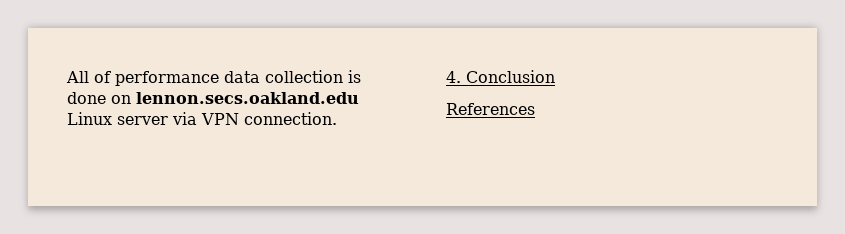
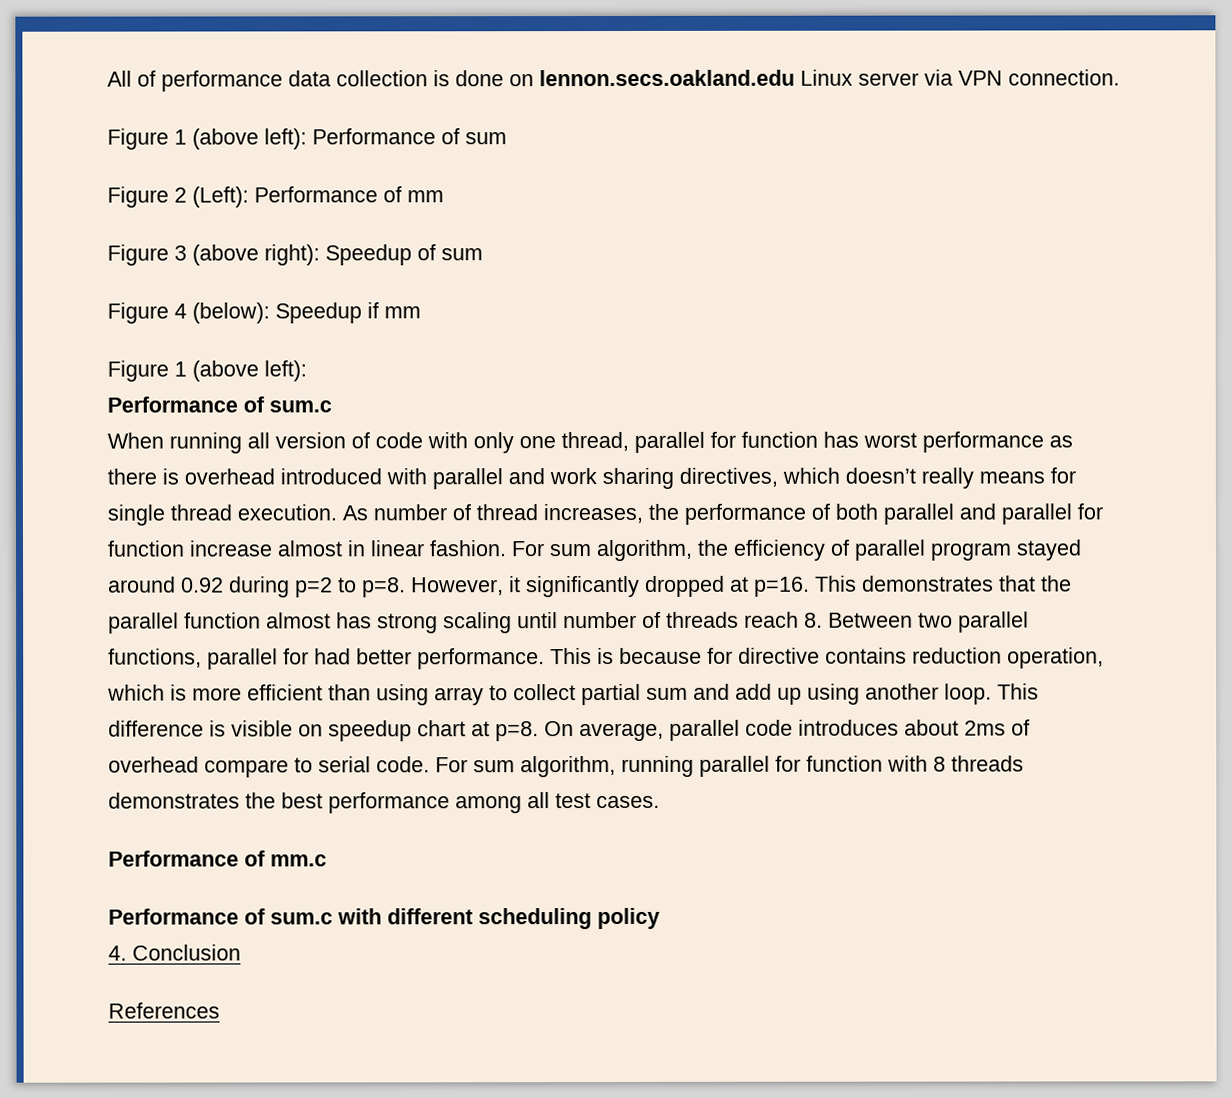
+ Figure 1 (above left): Performance of sum
+ Figure 2 (Left): Performance of mm
+ Figure 3 (above right): Speedup of sum
+ Figure 4 (below): Speedup if mm
+ Figure 1 (above left):
+ Performance of sum.c
+ When running all version of code with only one thread, parallel for function has worst performance as there is overhead introduced with parallel and work sharing directives, which doesn’t really means for single thread execution. As number of thread increases, the performance of both parallel and parallel for function increase almost in linear fashion. For sum algorithm, the efficiency of parallel program stayed around 0.92 during p=2 to p=8. However, it significantly dropped at p=16. This demonstrates that the parallel function almost has strong scaling until number of threads reach 8. Between two parallel functions, parallel for had better performance. This is because for directive contains reduction operation, which is more efficient than using array to collect partial sum and add up using another loop. This difference is visible on speedup chart at p=8. On average, parallel code introduces about 2ms of overhead compare to serial code. For sum algorithm, running parallel for function with 8 threads demonstrates the best performance among all test cases.
+ Performance of mm.c
+ Performance of sum.c with different scheduling policy

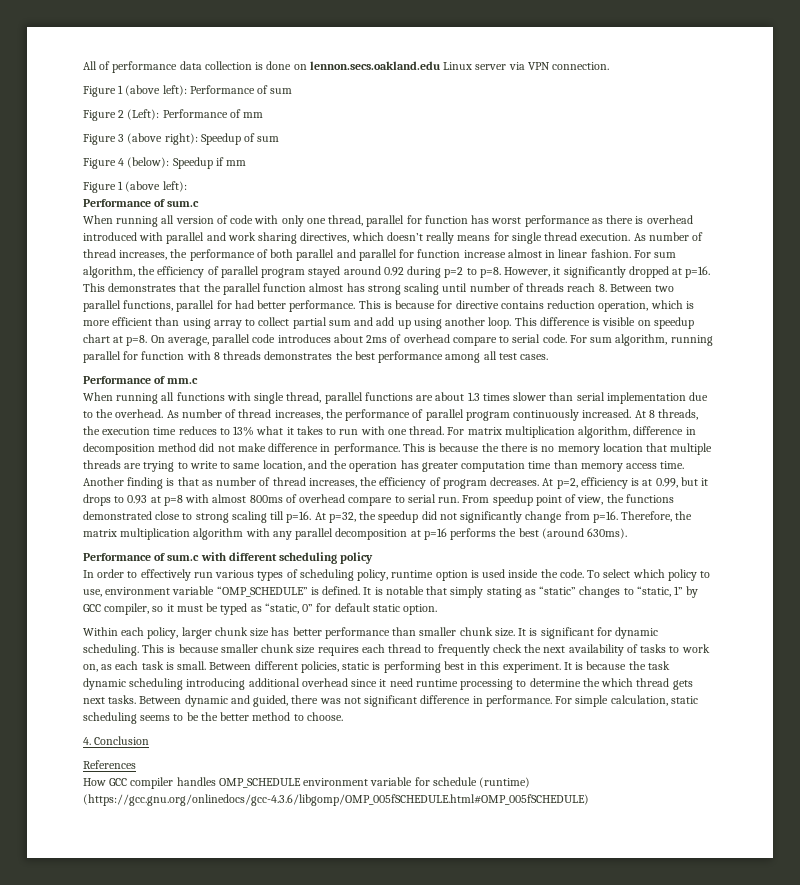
+ When running all functions with single thread, parallel functions are about 1.3 times slower than serial implementation due to the overhead. As number of thread increases, the performance of parallel program continuously increased. At 8 threads, the execution time reduces to 13% what it takes to run with one thread. For matrix multiplication algorithm, difference in decomposition method did not make difference in performance. This is because the there is no memory location that multiple threads are trying to write to same location, and the operation has greater computation time than memory access time. Another finding is that as number of thread increases, the efficiency of program decreases. At p=2, efficiency is at 0.99, but it drops to 0.93 at p=8 with almost 800ms of overhead compare to serial run. From speedup point of view, the functions demonstrated close to strong scaling till p=16. At p=32, the speedup did not significantly change from p=16. Therefore, the matrix multiplication algorithm with any parallel decomposition at p=16 performs the best (around 630ms).
+ In order to effectively run various types of scheduling policy, runtime option is used inside the code. To select which policy to use, environment variable “OMP_SCHEDULE” is defined. It is notable that simply stating as “static” changes to “static, 1” by GCC compiler, so it must be typed as “static, 0” for default static option.
+ Within each policy, larger chunk size has better performance than smaller chunk size. It is significant for dynamic scheduling. This is because smaller chunk size requires each thread to frequently check the next availability of tasks to work on, as each task is small. Between different policies, static is performing best in this experiment. It is because the task dynamic scheduling introducing additional overhead since it need runtime processing to determine the which thread gets next tasks. Between dynamic and guided, there was not significant difference in performance. For simple calculation, static scheduling seems to be the better method to choose.
  4. Conclusion
  References
+ How GCC compiler handles OMP_SCHEDULE environment variable for schedule (runtime) (https://gcc.gnu.org/onlinedocs/gcc-4.3.6/libgomp/OMP_005fSCHEDULE.html#OMP_005fSCHEDULE)

